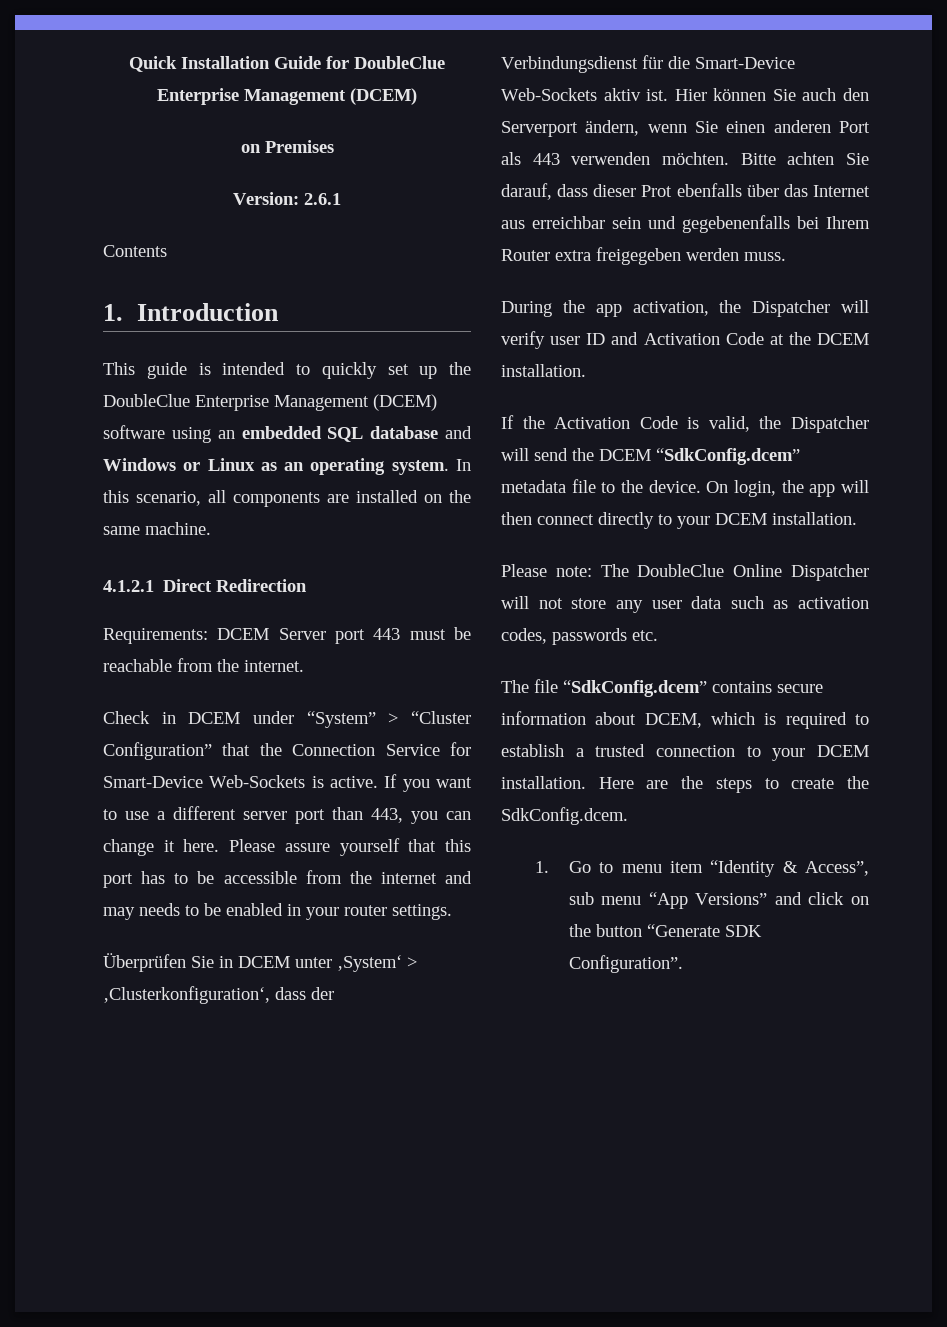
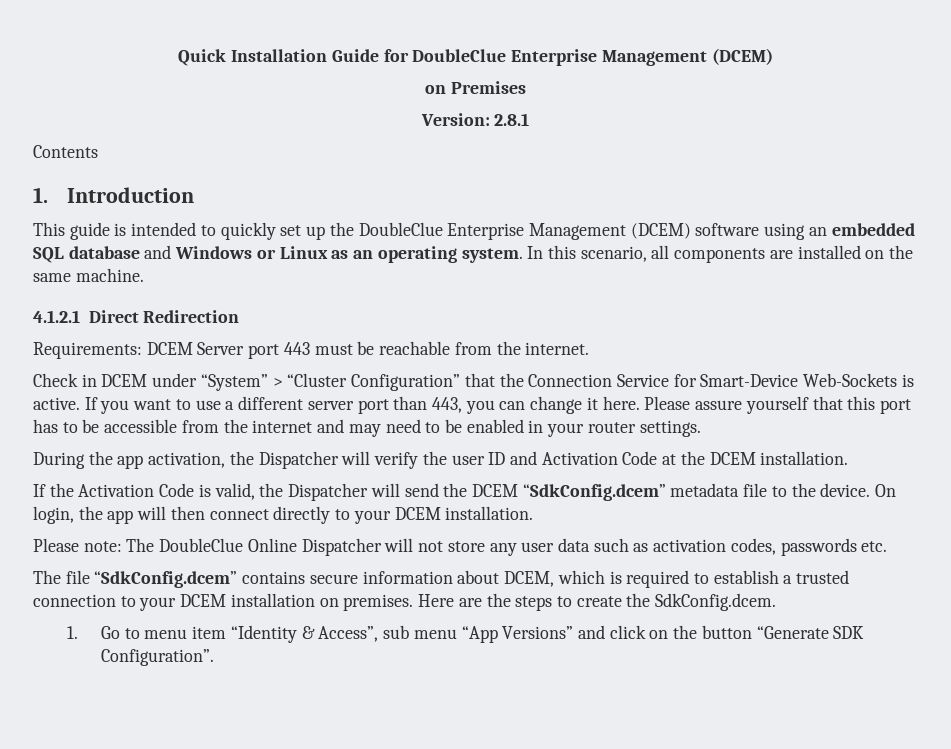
- Version: 2.6.1
+ Version: 2.8.1
- Please assure yourself that this port has to be accessible from the internet and may needs to be enabled in your router settings.
+ Please assure yourself that this port has to be accessible from the internet and may need to be enabled in your router settings.
- Überprüfen Sie in DCEM unter ‚System‘ > ‚Clusterkonfiguration‘, dass der Verbindungsdienst für die Smart-Device Web-Sockets aktiv ist. Hier können Sie auch den Serverport ändern, wenn Sie einen anderen Port als 443 verwenden möchten. Bitte achten Sie darauf, dass dieser Prot ebenfalls über das Internet aus erreichbar sein und gegebenenfalls bei Ihrem Router extra freigegeben werden muss.
- During the app activation, the Dispatcher will verify user ID and Activation Code at the DCEM installation.
+ During the app activation, the Dispatcher will verify the user ID and Activation Code at the DCEM installation.
- The file “SdkConfig.dcem” contains secure information about DCEM, which is required to establish a trusted connection to your DCEM installation.
+ The file “SdkConfig.dcem” contains secure information about DCEM, which is required to establish a trusted connection to your DCEM installation on premises.

